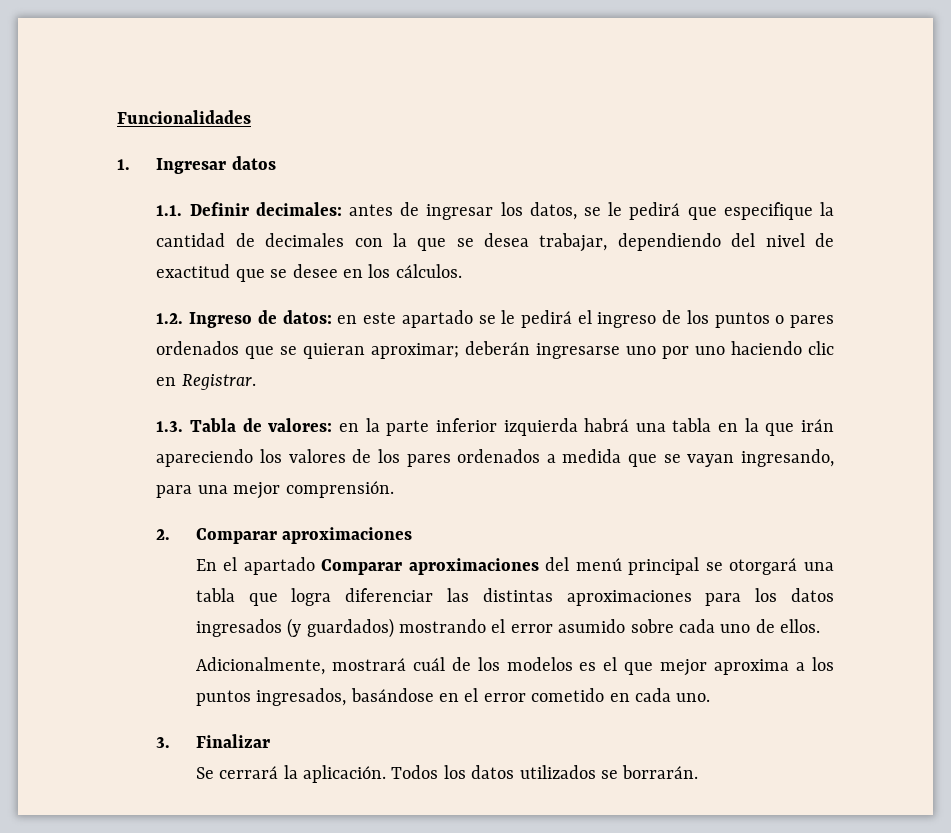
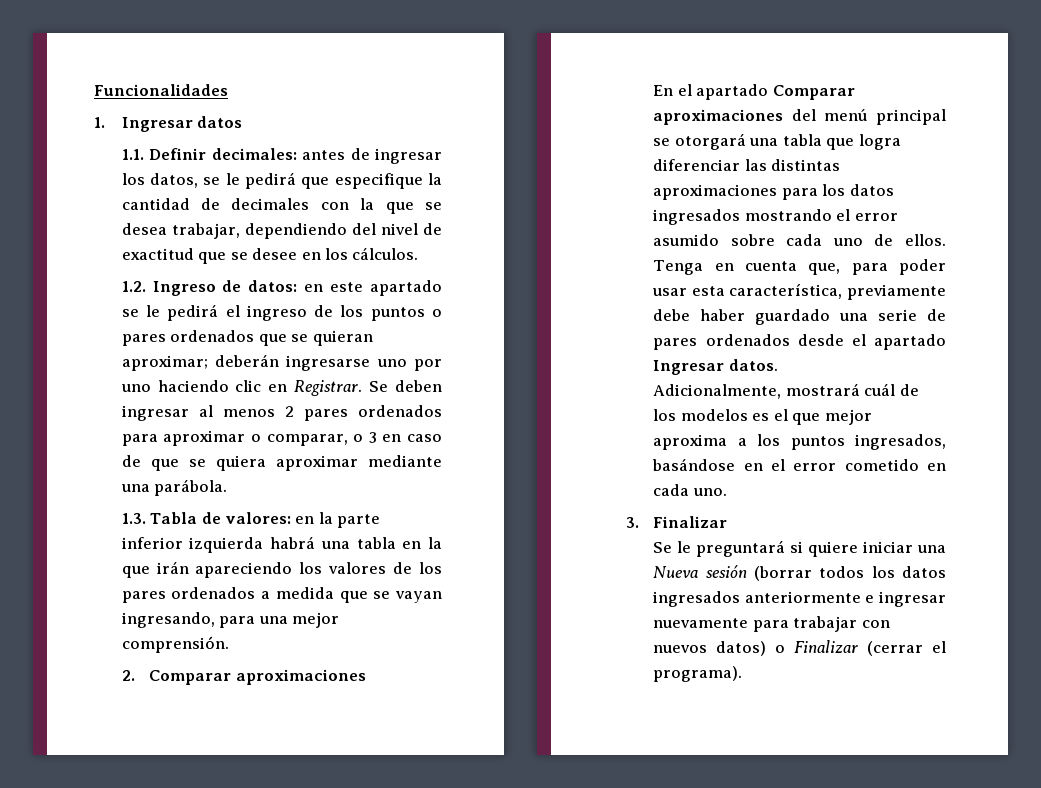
+ Se deben ingresar al menos 2 pares ordenados para aproximar o comparar, o 3 en caso de que se quiera aproximar mediante una parábola.
- En el apartado Comparar aproximaciones del menú principal se otorgará una tabla que logra diferenciar las distintas aproximaciones para los datos ingresados (y guardados) mostrando el error asumido sobre cada uno de ellos.
+ En el apartado Comparar aproximaciones del menú principal se otorgará una tabla que logra diferenciar las distintas aproximaciones para los datos ingresados mostrando el error asumido sobre cada uno de ellos. Tenga en cuenta que, para poder usar esta característica, previamente debe haber guardado una serie de pares ordenados desde el apartado Ingresar datos.
- Se cerrará la aplicación. Todos los datos utilizados se borrarán.
+ Se le preguntará si quiere iniciar una Nueva sesión (borrar todos los datos ingresados anteriormente e ingresar nuevamente para trabajar con nuevos datos) o Finalizar (cerrar el programa).

